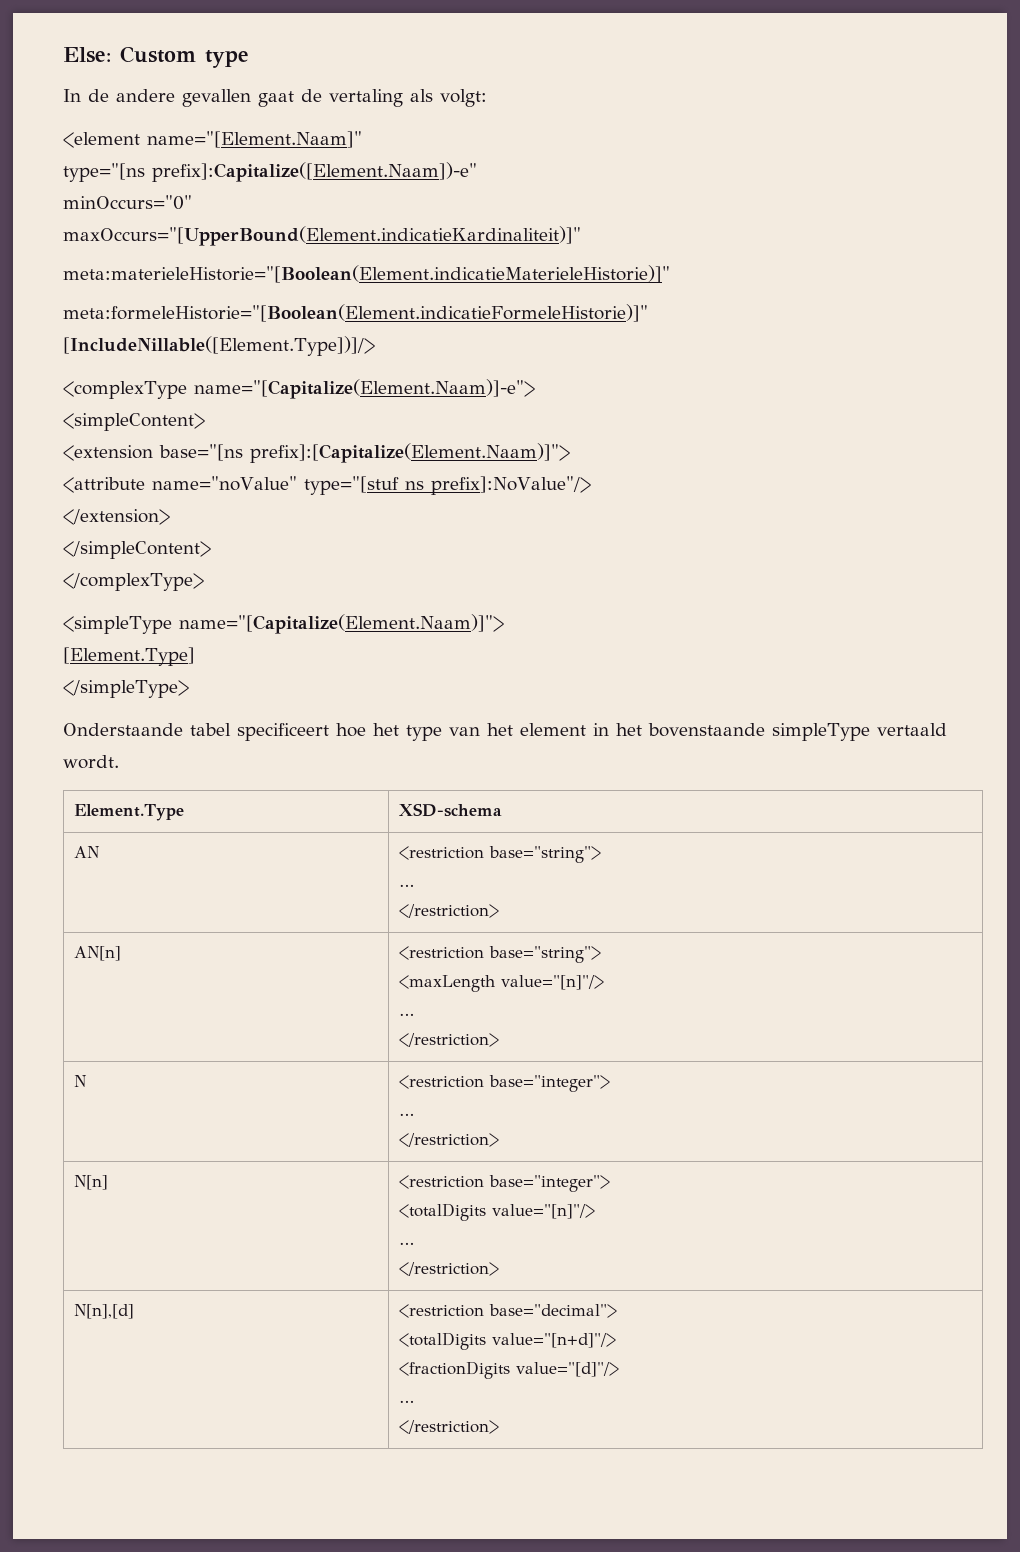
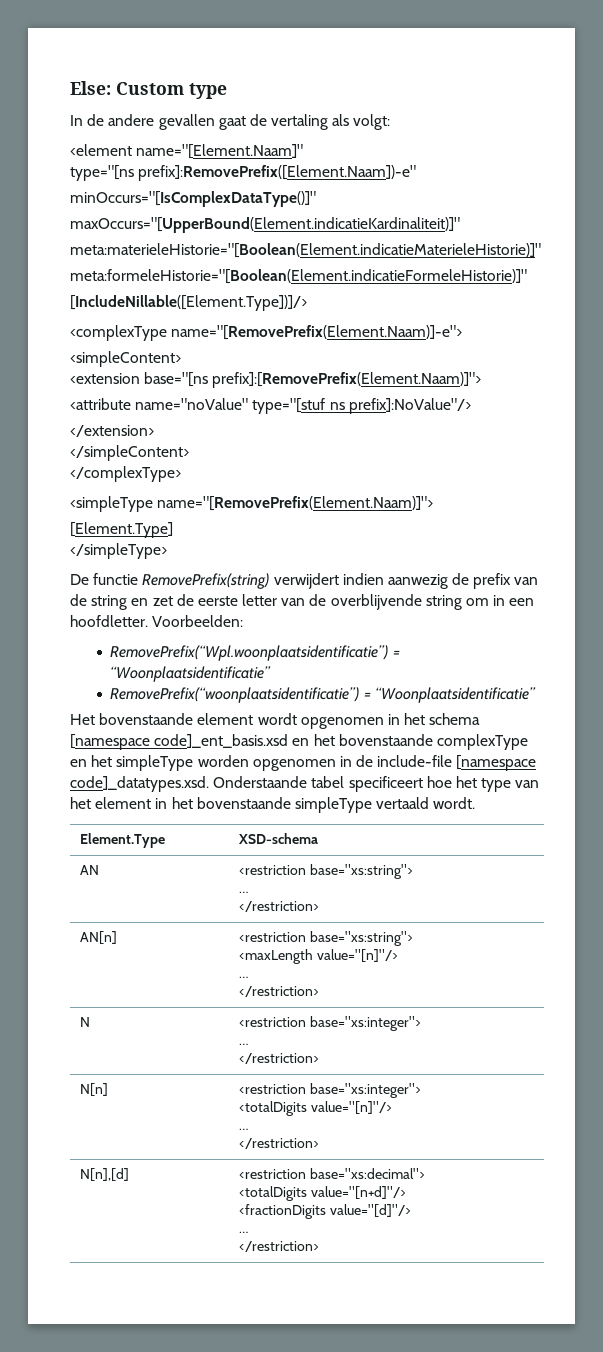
- type="[ns prefix]:Capitalize([Element.Naam])-e"
- minOccurs="0"
+ type="[ns prefix]:RemovePrefix([Element.Naam])-e"
+ minOccurs="[IsComplexDataType()]"
- <complexType name="[Capitalize(Element.Naam)]-e">
+ <complexType name="[RemovePrefix(Element.Naam)]-e">
- <extension base="[ns prefix]:[Capitalize(Element.Naam)]">
+ <extension base="[ns prefix]:[RemovePrefix(Element.Naam)]">
- <simpleType name="[Capitalize(Element.Naam)]">
+ <simpleType name="[RemovePrefix(Element.Naam)]">
- Onderstaande tabel specificeert hoe het type van het element in het bovenstaande simpleType vertaald wordt.
+ De functie RemovePrefix(string) verwijdert indien aanwezig de prefix van de string en zet de eerste letter van de overblijvende string om in een hoofdletter. Voorbeelden:
+ RemovePrefix(“Wpl.woonplaatsidentificatie”) = “Woonplaatsidentificatie”
+ RemovePrefix(“woonplaatsidentificatie”) = “Woonplaatsidentificatie”
+ Het bovenstaande element wordt opgenomen in het schema [namespace code]_ent_basis.xsd en het bovenstaande complexType en het simpleType worden opgenomen in de include-file [namespace code]_datatypes.xsd. Onderstaande tabel specificeert hoe het type van het element in het bovenstaande simpleType vertaald wordt.
- AN | <restriction base="string">
+ AN | <restriction base="xs:string">
- AN[n] | <restriction base="string">
+ AN[n] | <restriction base="xs:string">
- N | <restriction base="integer">
+ N | <restriction base="xs:integer">
- N[n] | <restriction base="integer">
+ N[n] | <restriction base="xs:integer">
- N[n],[d] | <restriction base="decimal">
+ N[n],[d] | <restriction base="xs:decimal">

